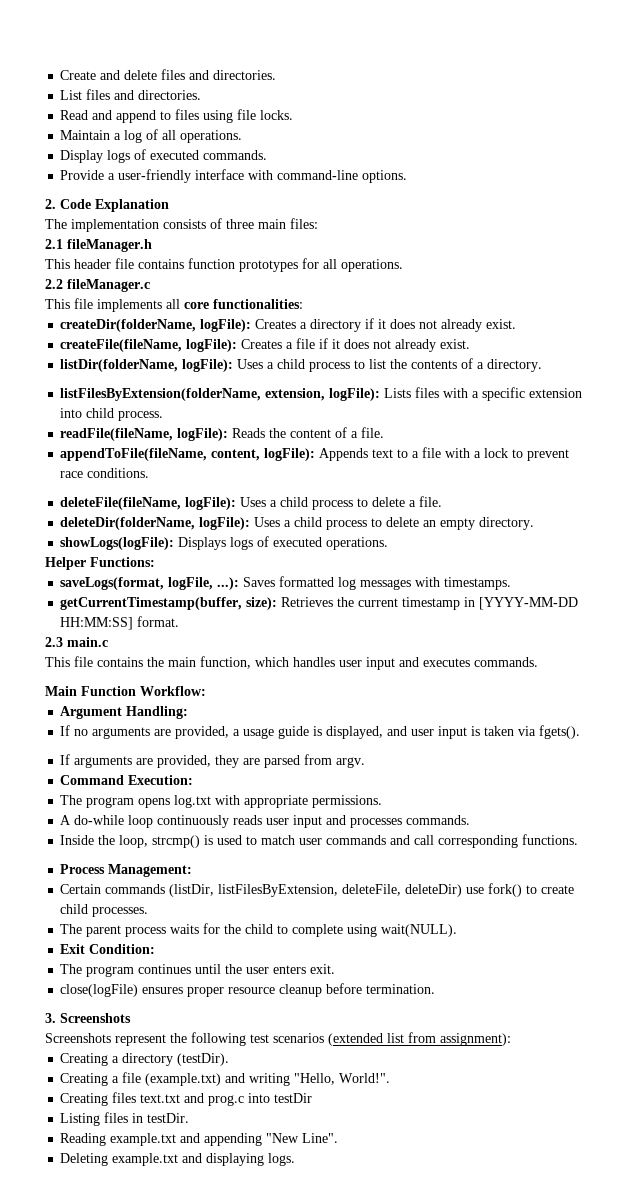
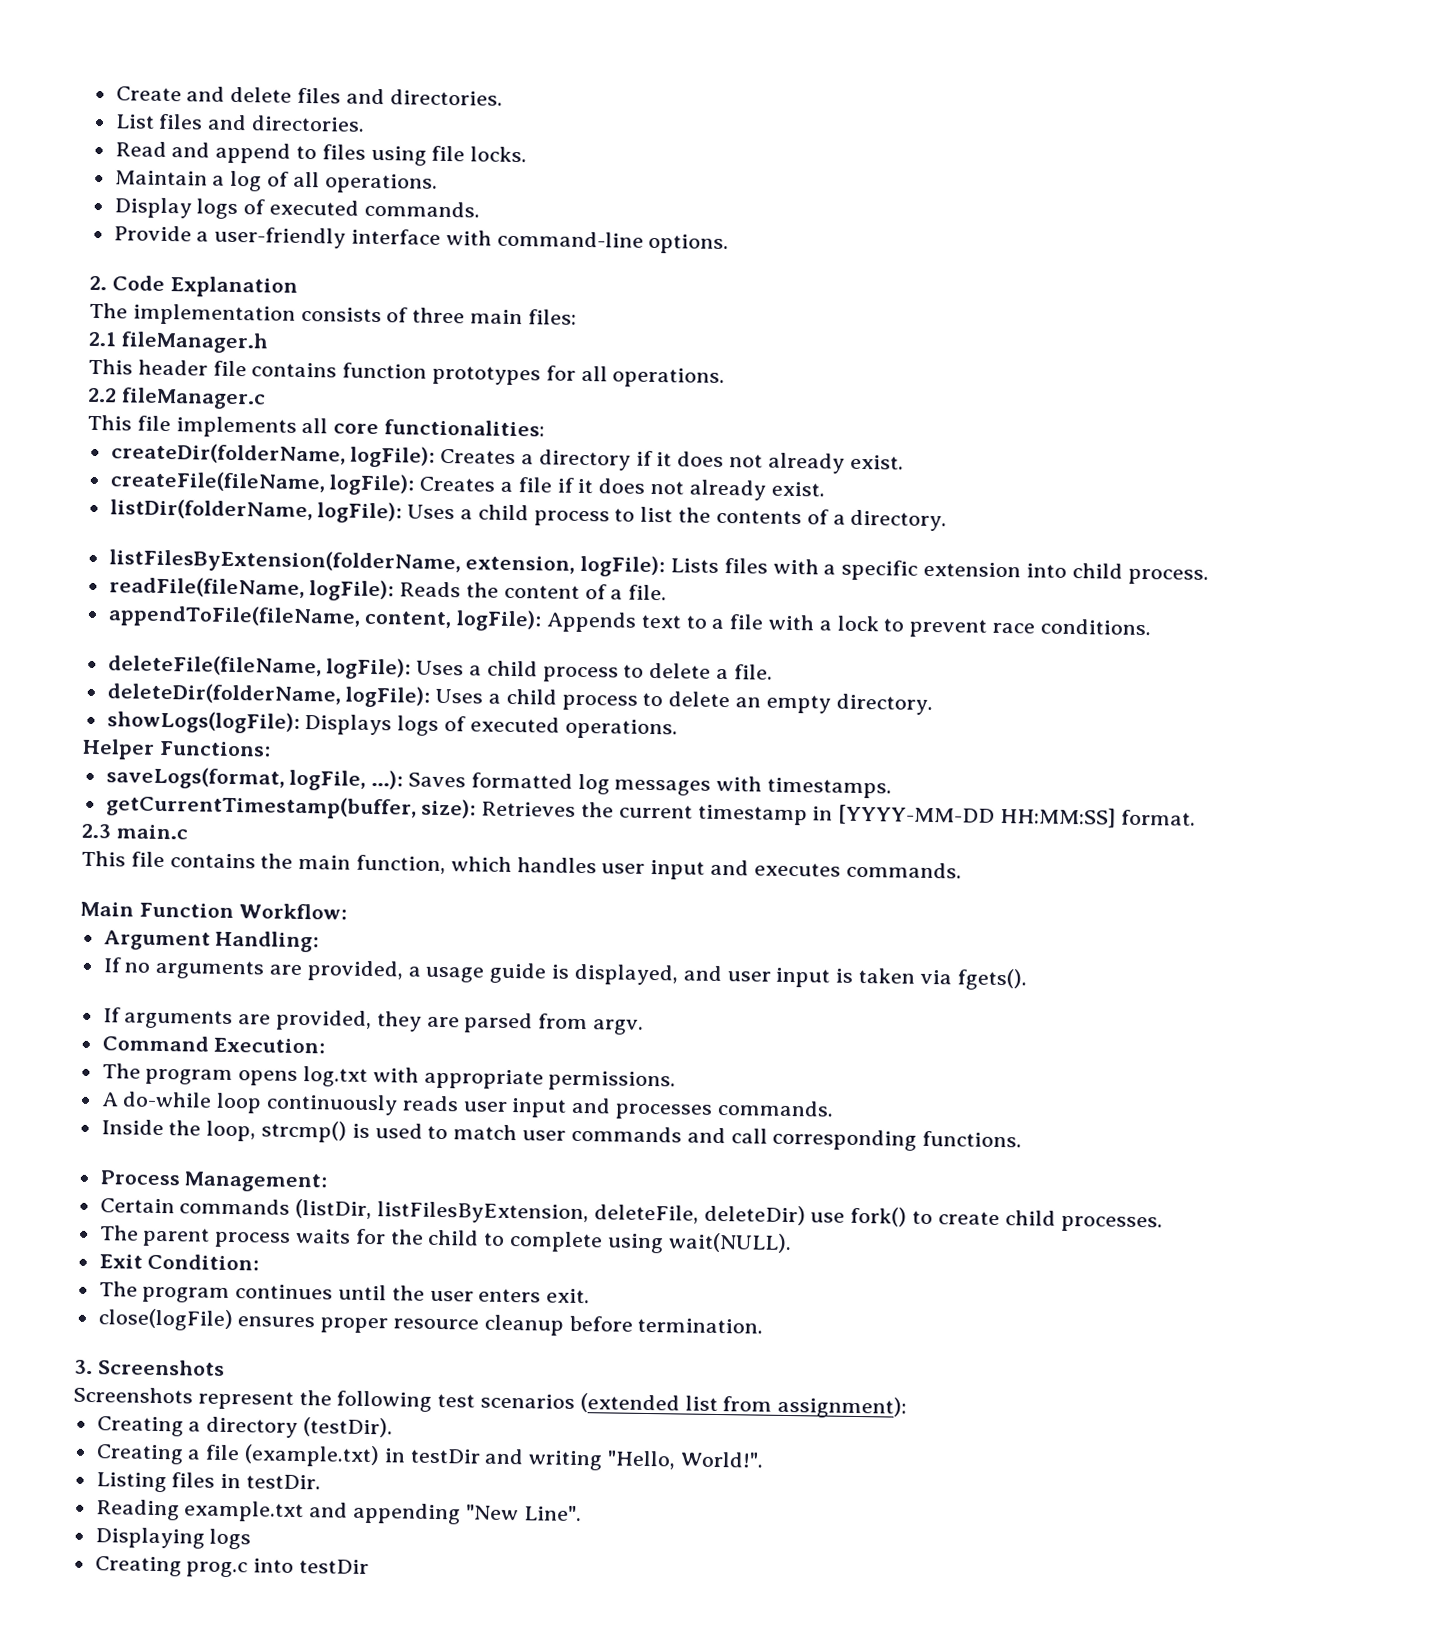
- Creating a file (example.txt) and writing "Hello, World!".
+ Creating a file (example.txt) in testDir and writing "Hello, World!".
- Creating files text.txt and prog.c into testDir
- Deleting example.txt and displaying logs.
+ Displaying logs
+ Creating prog.c into testDir

